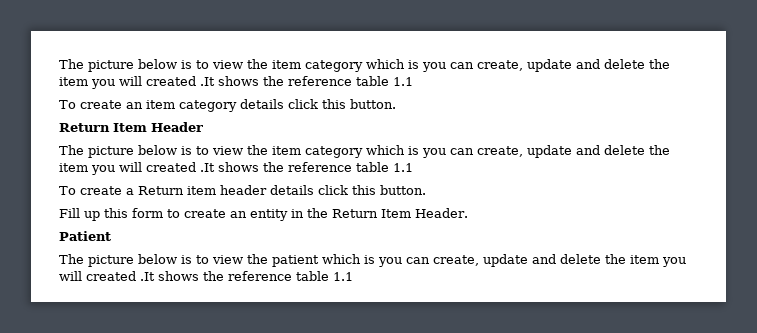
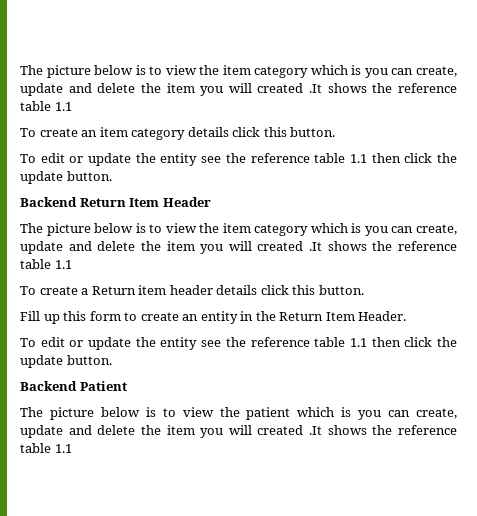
  To create an item category details click this button.
- Return Item Header
+ To edit or update the entity see the reference table 1.1 then click the update button.
+ Backend Return Item Header
  Fill up this form to create an entity in the Return Item Header.
- Patient
+ To edit or update the entity see the reference table 1.1 then click the update button.
+ Backend Patient

